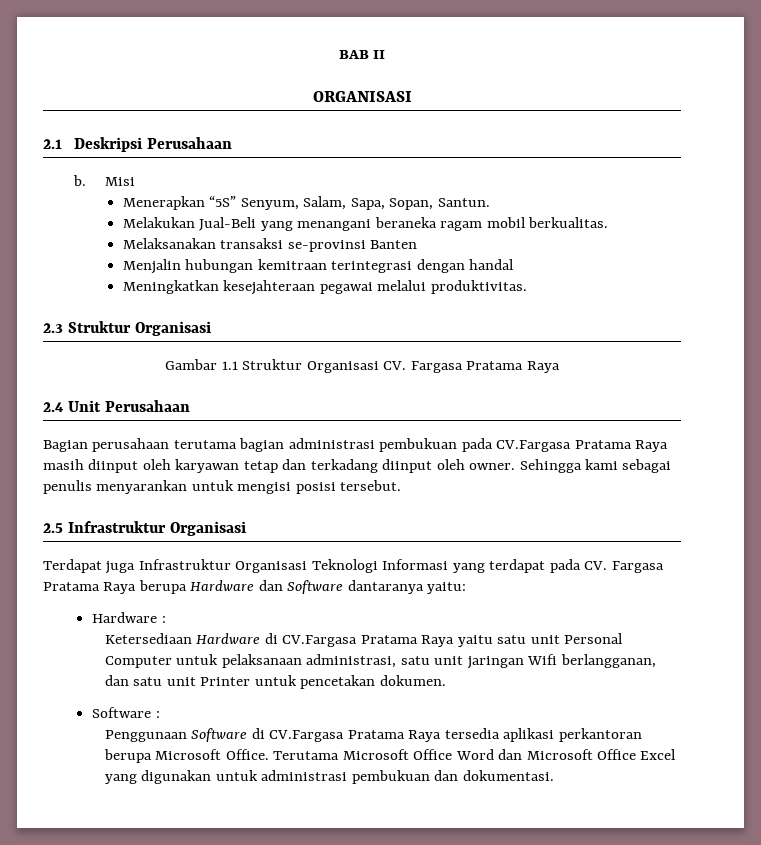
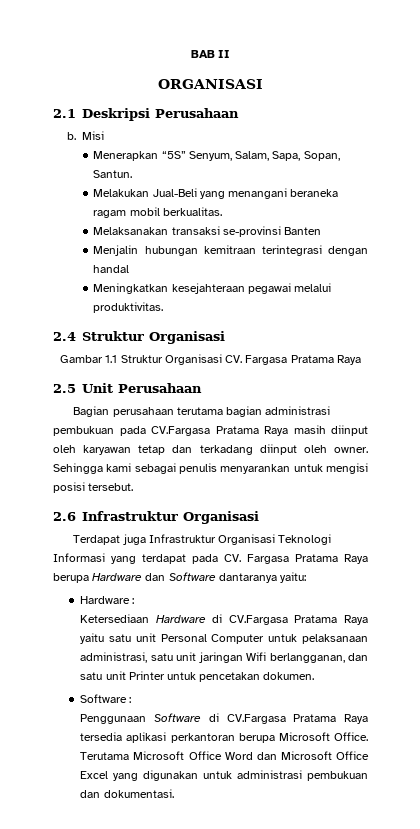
- 2.3 Struktur Organisasi
+ 2.4 Struktur Organisasi
- 2.4 Unit Perusahaan
+ 2.5 Unit Perusahaan
- 2.5 Infrastruktur Organisasi
+ 2.6 Infrastruktur Organisasi

